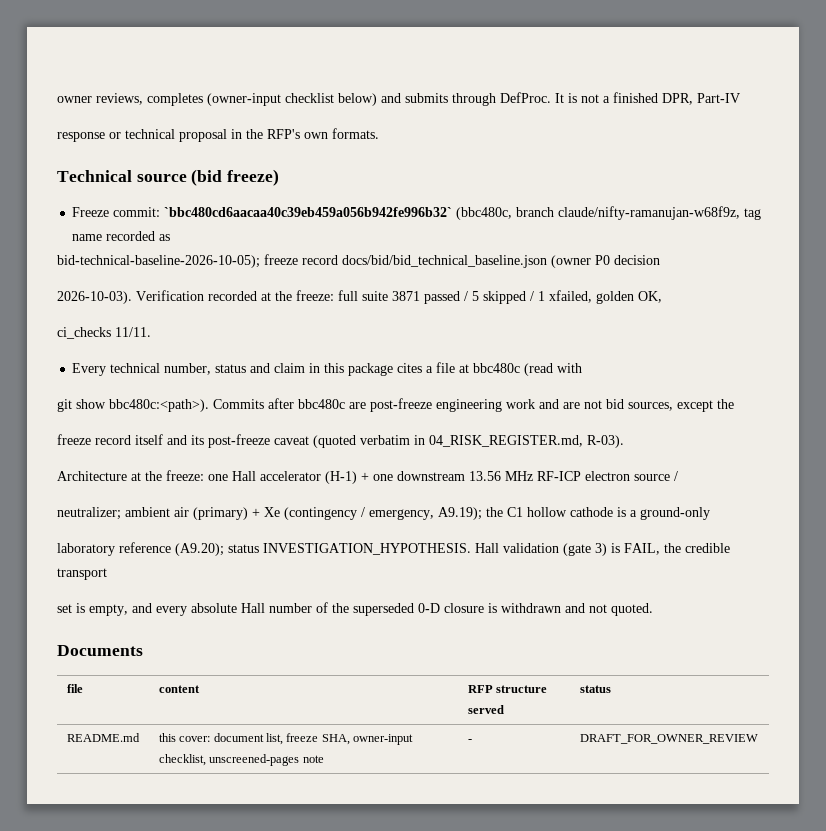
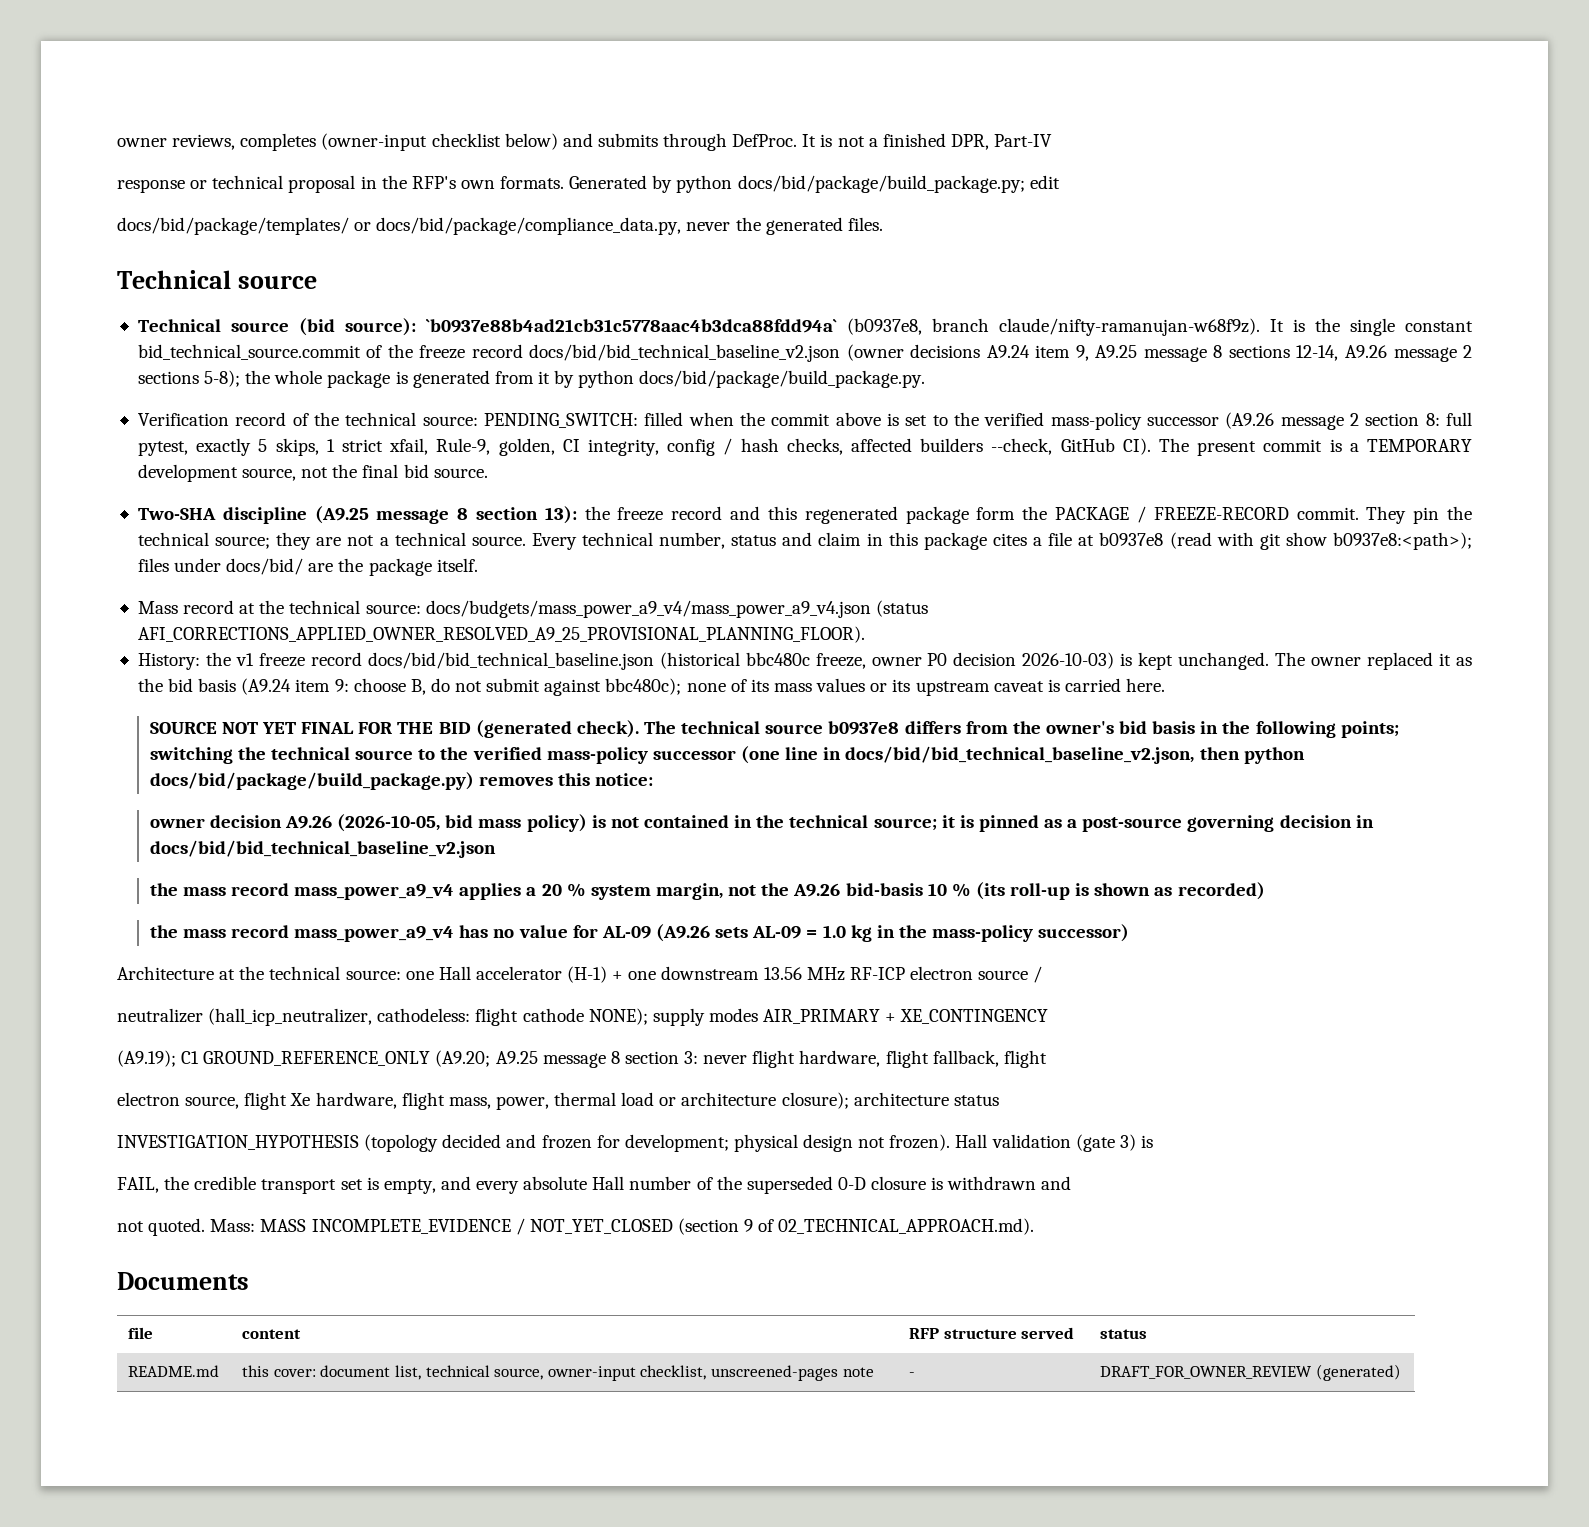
- response or technical proposal in the RFP's own formats.
- Technical source (bid freeze)
- Freeze commit: `bbc480cd6aacaa40c39eb459a056b942fe996b32` (bbc480c, branch claude/nifty-ramanujan-w68f9z, tag name recorded as
- bid-technical-baseline-2026-10-05); freeze record docs/bid/bid_technical_baseline.json (owner P0 decision
- 2026-10-03). Verification recorded at the freeze: full suite 3871 passed / 5 skipped / 1 xfailed, golden OK,
- ci_checks 11/11.
- Every technical number, status and claim in this package cites a file at bbc480c (read with
- git show bbc480c:<path>). Commits after bbc480c are post-freeze engineering work and are not bid sources, except the
- freeze record itself and its post-freeze caveat (quoted verbatim in 04_RISK_REGISTER.md, R-03).
+ response or technical proposal in the RFP's own formats. Generated by python docs/bid/package/build_package.py; edit
+ docs/bid/package/templates/ or docs/bid/package/compliance_data.py, never the generated files.
+ Technical source
+ Technical source (bid source): `b0937e88b4ad21cb31c5778aac4b3dca88fdd94a` (b0937e8, branch claude/nifty-ramanujan-w68f9z). It is the single constant bid_technical_source.commit of the freeze record docs/bid/bid_technical_baseline_v2.json (owner decisions A9.24 item 9, A9.25 message 8 sections 12-14, A9.26 message 2 sections 5-8); the whole package is generated from it by python docs/bid/package/build_package.py.
+ Verification record of the technical source: PENDING_SWITCH: filled when the commit above is set to the verified mass-policy successor (A9.26 message 2 section 8: full pytest, exactly 5 skips, 1 strict xfail, Rule-9, golden, CI integrity, config / hash checks, affected builders --check, GitHub CI). The present commit is a TEMPORARY development source, not the final bid source.
+ Two-SHA discipline (A9.25 message 8 section 13): the freeze record and this regenerated package form the PACKAGE / FREEZE-RECORD commit. They pin the technical source; they are not a technical source. Every technical number, status and claim in this package cites a file at b0937e8 (read with git show b0937e8:<path>); files under docs/bid/ are the package itself.
+ Mass record at the technical source: docs/budgets/mass_power_a9_v4/mass_power_a9_v4.json (status AFI_CORRECTIONS_APPLIED_OWNER_RESOLVED_A9_25_PROVISIONAL_PLANNING_FLOOR).
+ History: the v1 freeze record docs/bid/bid_technical_baseline.json (historical bbc480c freeze, owner P0 decision 2026-10-03) is kept unchanged. The owner replaced it as the bid basis (A9.24 item 9: choose B, do not submit against bbc480c); none of its mass values or its upstream caveat is carried here.
+ SOURCE NOT YET FINAL FOR THE BID (generated check). The technical source b0937e8 differs from the owner's bid basis in the following points; switching the technical source to the verified mass-policy successor (one line in docs/bid/bid_technical_baseline_v2.json, then python docs/bid/package/build_package.py) removes this notice:
+ owner decision A9.26 (2026-10-05, bid mass policy) is not contained in the technical source; it is pinned as a post-source governing decision in docs/bid/bid_technical_baseline_v2.json
+ the mass record mass_power_a9_v4 applies a 20 % system margin, not the A9.26 bid-basis 10 % (its roll-up is shown as recorded)
+ the mass record mass_power_a9_v4 has no value for AL-09 (A9.26 sets AL-09 = 1.0 kg in the mass-policy successor)
- Architecture at the freeze: one Hall accelerator (H-1) + one downstream 13.56 MHz RF-ICP electron source /
+ Architecture at the technical source: one Hall accelerator (H-1) + one downstream 13.56 MHz RF-ICP electron source /
- neutralizer; ambient air (primary) + Xe (contingency / emergency, A9.19); the C1 hollow cathode is a ground-only
- laboratory reference (A9.20); status INVESTIGATION_HYPOTHESIS.
+ neutralizer (hall_icp_neutralizer, cathodeless: flight cathode NONE); supply modes AIR_PRIMARY + XE_CONTINGENCY
+ (A9.19); C1 GROUND_REFERENCE_ONLY (A9.20; A9.25 message 8 section 3: never flight hardware, flight fallback, flight
+ electron source, flight Xe hardware, flight mass, power, thermal load or architecture closure); architecture status
+ INVESTIGATION_HYPOTHESIS (topology decided and frozen for development; physical design not frozen).
- Hall validation (gate 3) is FAIL, the credible transport
- set is empty, and every absolute Hall number of the superseded 0-D closure is withdrawn and not quoted.
+ Hall validation (gate 3) is
+ FAIL, the credible transport set is empty, and every absolute Hall number of the superseded 0-D closure is withdrawn and
+ not quoted. Mass: MASS INCOMPLETE_EVIDENCE / NOT_YET_CLOSED (section 9 of 02_TECHNICAL_APPROACH.md).
- README.md | this cover: document list, freeze SHA, owner-input checklist, unscreened-pages note | - | DRAFT_FOR_OWNER_REVIEW
+ README.md | this cover: document list, technical source, owner-input checklist, unscreened-pages note | - | DRAFT_FOR_OWNER_REVIEW (generated)

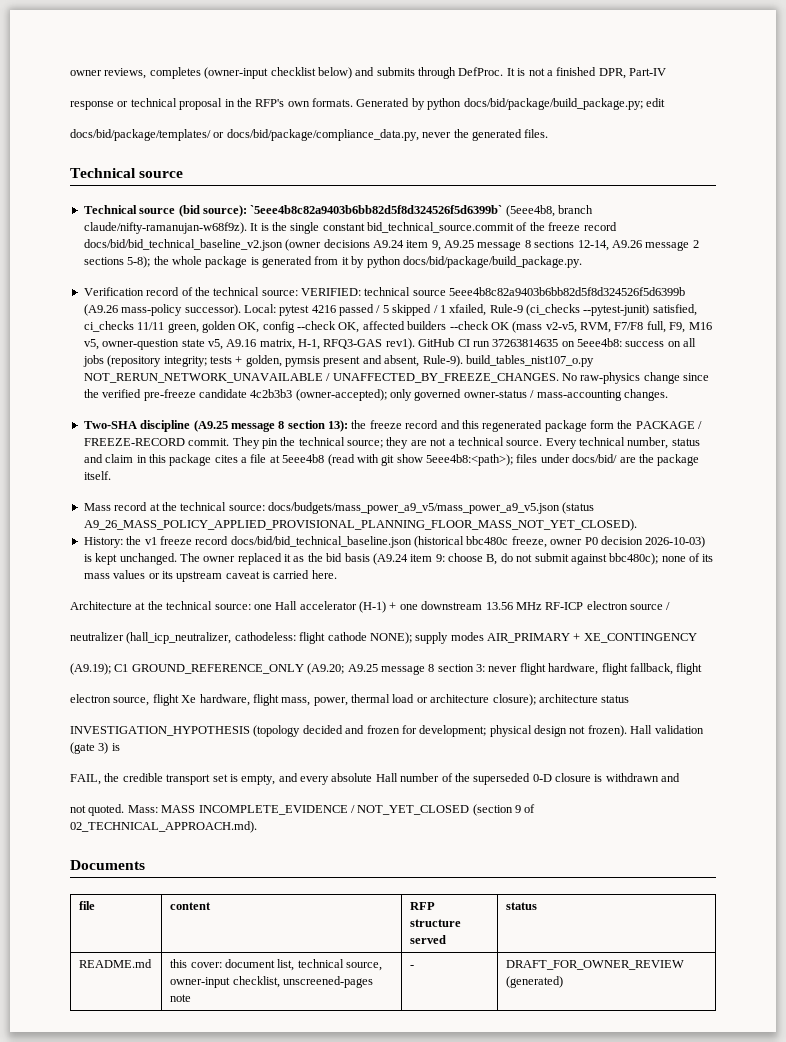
- Technical source (bid source): `b0937e88b4ad21cb31c5778aac4b3dca88fdd94a` (b0937e8, branch claude/nifty-ramanujan-w68f9z).
+ Technical source (bid source): `5eee4b8c82a9403b6bb82d5f8d324526f5d6399b` (5eee4b8, branch claude/nifty-ramanujan-w68f9z).
- Verification record of the technical source: PENDING_SWITCH: filled when the commit above is set to the verified mass-policy successor (A9.26 message 2 section 8: full pytest, exactly 5 skips, 1 strict xfail, Rule-9, golden, CI integrity, config / hash checks, affected builders --check, GitHub CI). The present commit is a TEMPORARY development source, not the final bid source.
+ Verification record of the technical source: VERIFIED: technical source 5eee4b8c82a9403b6bb82d5f8d324526f5d6399b (A9.26 mass-policy successor). Local: pytest 4216 passed / 5 skipped / 1 xfailed, Rule-9 (ci_checks --pytest-junit) satisfied, ci_checks 11/11 green, golden OK, config --check OK, affected builders --check OK (mass v2-v5, RVM, F7/F8 full, F9, M16 v5, owner-question state v5, A9.16 matrix, H-1, RFQ3-GAS rev1). GitHub CI run 37263814635 on 5eee4b8: success on all jobs (repository integrity; tests + golden, pymsis present and absent, Rule-9). build_tables_nist107_o.py NOT_RERUN_NETWORK_UNAVAILABLE / UNAFFECTED_BY_FREEZE_CHANGES. No raw-physics change since the verified pre-freeze candidate 4c2b3b3 (owner-accepted); only governed owner-status / mass-accounting changes.
- Every technical number, status and claim in this package cites a file at b0937e8 (read with git show b0937e8:<path>); files under docs/bid/ are the package itself.
+ Every technical number, status and claim in this package cites a file at 5eee4b8 (read with git show 5eee4b8:<path>); files under docs/bid/ are the package itself.
- Mass record at the technical source: docs/budgets/mass_power_a9_v4/mass_power_a9_v4.json (status AFI_CORRECTIONS_APPLIED_OWNER_RESOLVED_A9_25_PROVISIONAL_PLANNING_FLOOR).
+ Mass record at the technical source: docs/budgets/mass_power_a9_v5/mass_power_a9_v5.json (status A9_26_MASS_POLICY_APPLIED_PROVISIONAL_PLANNING_FLOOR_MASS_NOT_YET_CLOSED).
- SOURCE NOT YET FINAL FOR THE BID (generated check). The technical source b0937e8 differs from the owner's bid basis in the following points; switching the technical source to the verified mass-policy successor (one line in docs/bid/bid_technical_baseline_v2.json, then python docs/bid/package/build_package.py) removes this notice:
- owner decision A9.26 (2026-10-05, bid mass policy) is not contained in the technical source; it is pinned as a post-source governing decision in docs/bid/bid_technical_baseline_v2.json
- the mass record mass_power_a9_v4 applies a 20 % system margin, not the A9.26 bid-basis 10 % (its roll-up is shown as recorded)
- the mass record mass_power_a9_v4 has no value for AL-09 (A9.26 sets AL-09 = 1.0 kg in the mass-policy successor)

